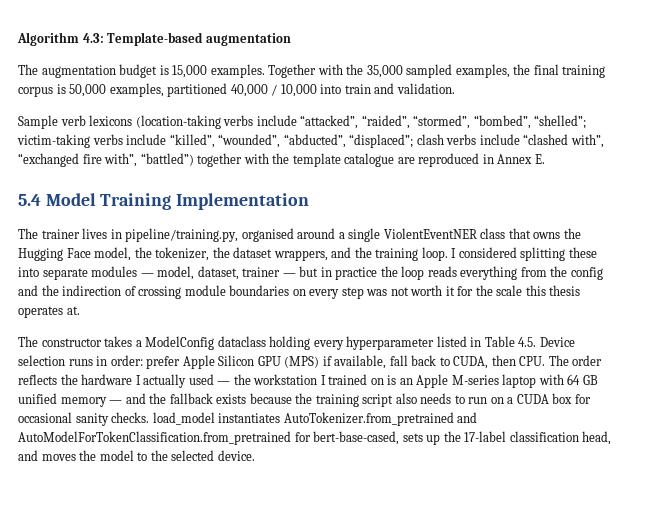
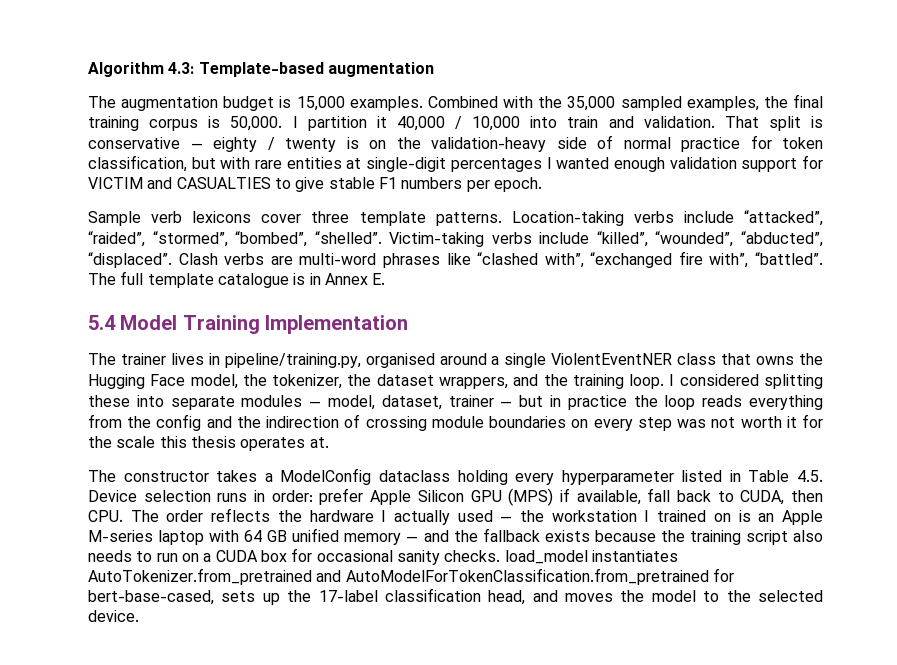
- Together with the 35,000 sampled examples, the final training corpus is 50,000 examples, partitioned 40,000 / 10,000 into train and validation.
- Sample verb lexicons (location-taking verbs include “attacked”, “raided”, “stormed”, “bombed”, “shelled”; victim-taking verbs include “killed”, “wounded”, “abducted”, “displaced”; clash verbs include “clashed with”, “exchanged fire with”, “battled”) together with the template catalogue are reproduced in Annex E.
+ Combined with the 35,000 sampled examples, the final training corpus is 50,000. I partition it 40,000 / 10,000 into train and validation. That split is conservative — eighty / twenty is on the validation-heavy side of normal practice for token classification, but with rare entities at single-digit percentages I wanted enough validation support for VICTIM and CASUALTIES to give stable F1 numbers per epoch.
+ Sample verb lexicons cover three template patterns. Location-taking verbs include “attacked”, “raided”, “stormed”, “bombed”, “shelled”. Victim-taking verbs include “killed”, “wounded”, “abducted”, “displaced”. Clash verbs are multi-word phrases like “clashed with”, “exchanged fire with”, “battled”. The full template catalogue is in Annex E.

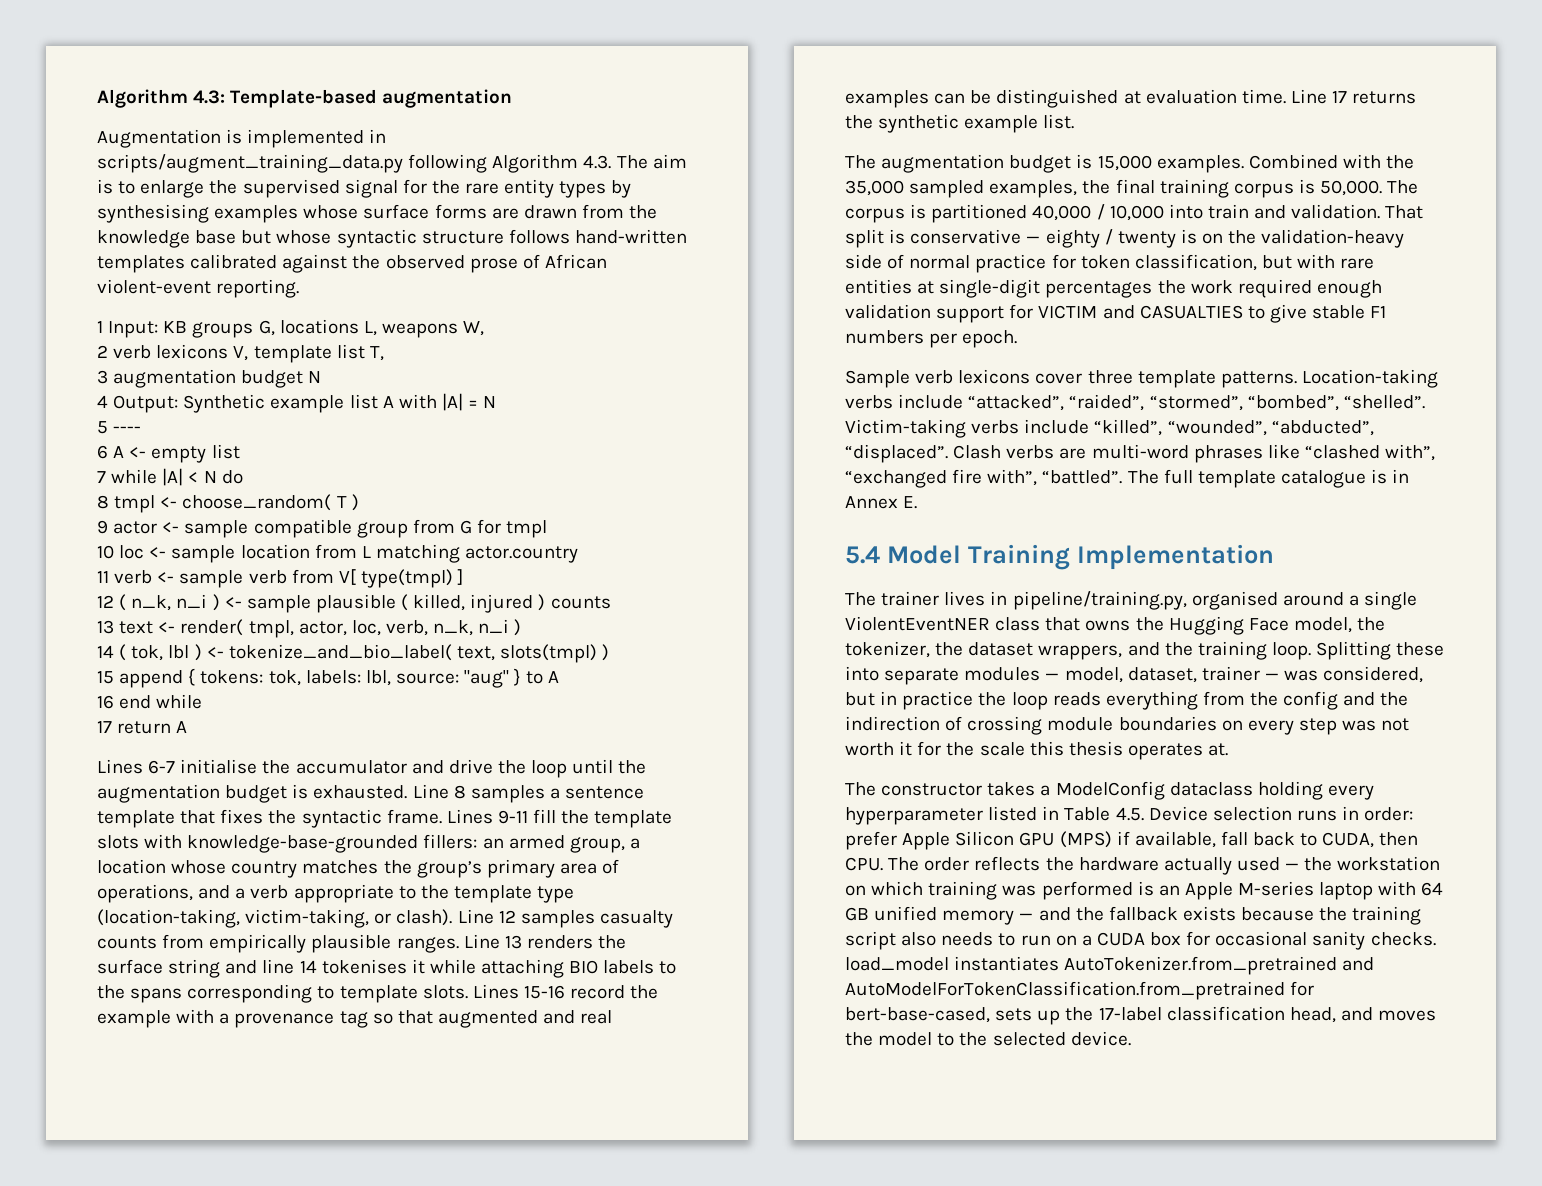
+ Augmentation is implemented in scripts/augment_training_data.py following Algorithm 4.3. The aim is to enlarge the supervised signal for the rare entity types by synthesising examples whose surface forms are drawn from the knowledge base but whose syntactic structure follows hand-written templates calibrated against the observed prose of African violent-event reporting.
+ 1 Input: KB groups G, locations L, weapons W,
+ 2 verb lexicons V, template list T,
+ 3 augmentation budget N
+ 4 Output: Synthetic example list A with |A| = N
+ 5 ----
+ 6 A <- empty list
+ 7 while |A| < N do
+ 8 tmpl <- choose_random( T )
+ 9 actor <- sample compatible group from G for tmpl
+ 10 loc <- sample location from L matching actor.country
+ 11 verb <- sample verb from V[ type(tmpl) ]
+ 12 ( n_k, n_i ) <- sample plausible ( killed, injured ) counts
+ 13 text <- render( tmpl, actor, loc, verb, n_k, n_i )
+ 14 ( tok, lbl ) <- tokenize_and_bio_label( text, slots(tmpl) )
+ 15 append { tokens: tok, labels: lbl, source: "aug" } to A
+ 16 end while
+ 17 return A
+ Lines 6-7 initialise the accumulator and drive the loop until the augmentation budget is exhausted. Line 8 samples a sentence template that fixes the syntactic frame. Lines 9-11 fill the template slots with knowledge-base-grounded fillers: an armed group, a location whose country matches the group’s primary area of operations, and a verb appropriate to the template type (location-taking, victim-taking, or clash). Line 12 samples casualty counts from empirically plausible ranges. Line 13 renders the surface string and line 14 tokenises it while attaching BIO labels to the spans corresponding to template slots. Lines 15-16 record the example with a provenance tag so that augmented and real examples can be distinguished at evaluation time. Line 17 returns the synthetic example list.
- I partition it 40,000 / 10,000 into train and validation.
+ The corpus is partitioned 40,000 / 10,000 into train and validation.
- That split is conservative — eighty / twenty is on the validation-heavy side of normal practice for token classification, but with rare entities at single-digit percentages I wanted enough validation support for VICTIM and CASUALTIES to give stable F1 numbers per epoch.
+ That split is conservative — eighty / twenty is on the validation-heavy side of normal practice for token classification, but with rare entities at single-digit percentages the work required enough validation support for VICTIM and CASUALTIES to give stable F1 numbers per epoch.
- I considered splitting these into separate modules — model, dataset, trainer — but in practice the loop reads everything from the config and the indirection of crossing module boundaries on every step was not worth it for the scale this thesis operates at.
+ Splitting these into separate modules — model, dataset, trainer — was considered, but in practice the loop reads everything from the config and the indirection of crossing module boundaries on every step was not worth it for the scale this thesis operates at.
- prefer Apple Silicon GPU (MPS) if available, fall back to CUDA, then CPU. The order reflects the hardware I actually used — the workstation I trained on is an Apple M-series laptop with 64 GB unified memory — and the fallback exists because the training script also needs to run on a CUDA box for occasional sanity checks. load_model instantiates AutoTokenizer.from_pretrained and AutoModelForTokenClassification.from_pretrained for bert-base-cased, sets up the 17-label classification head, and moves the model to the selected device.
+ prefer Apple Silicon GPU (MPS) if available, fall back to CUDA, then CPU. The order reflects the hardware actually used — the workstation on which training was performed is an Apple M-series laptop with 64 GB unified memory — and the fallback exists because the training script also needs to run on a CUDA box for occasional sanity checks. load_model instantiates AutoTokenizer.from_pretrained and AutoModelForTokenClassification.from_pretrained for bert-base-cased, sets up the 17-label classification head, and moves the model to the selected device.

